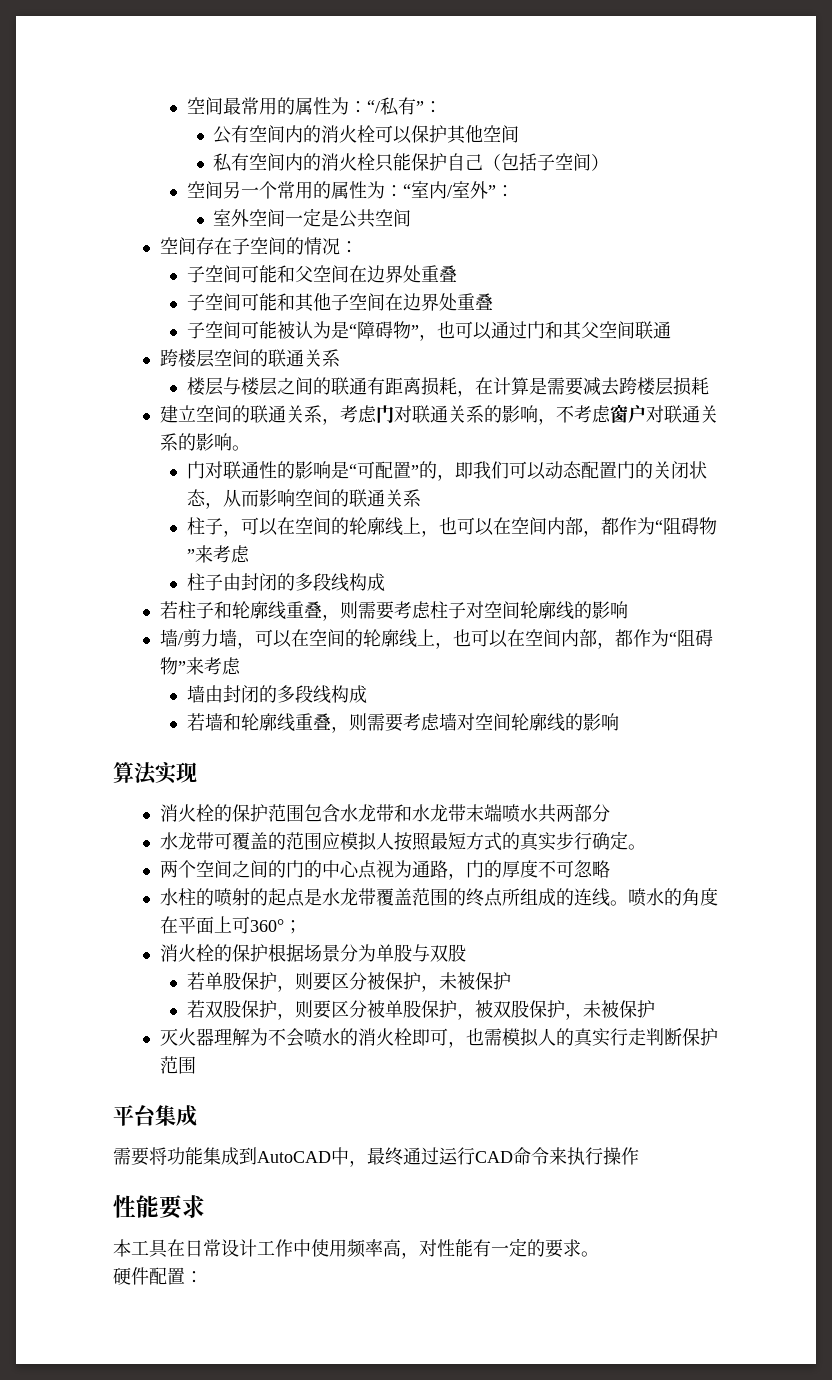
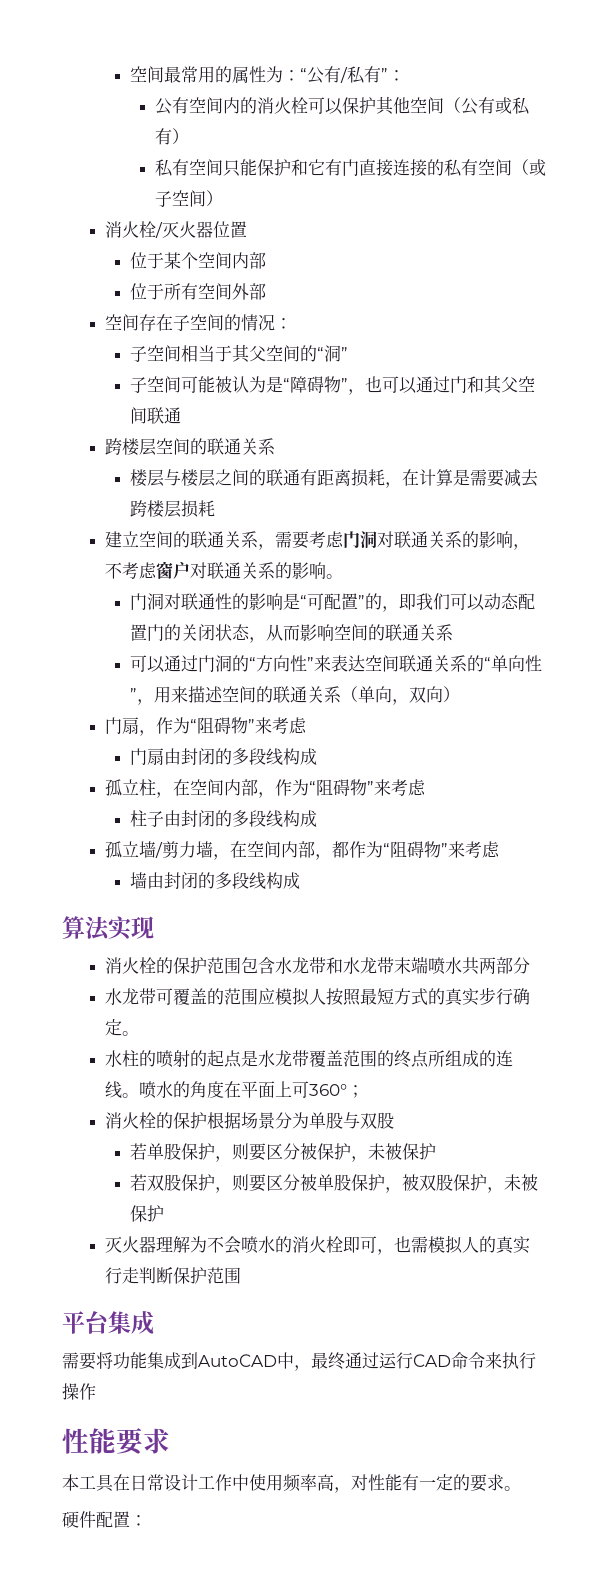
- 空间最常用的属性为：“/私有”：
+ 空间最常用的属性为：“公有/私有”：
- 公有空间内的消火栓可以保护其他空间
- 私有空间内的消火栓只能保护自己（包括子空间）
- 空间另一个常用的属性为：“室内/室外”：
- 室外空间一定是公共空间
+ 公有空间内的消火栓可以保护其他空间（公有或私有）
+ 私有空间只能保护和它有门直接连接的私有空间（或子空间）
+ 消火栓/灭火器位置
+ 位于某个空间内部
+ 位于所有空间外部
- 子空间可能和父空间在边界处重叠
- 子空间可能和其他子空间在边界处重叠
+ 子空间相当于其父空间的“洞”
- 建立空间的联通关系，考虑门对联通关系的影响，不考虑窗户对联通关系的影响。
+ 建立空间的联通关系，需要考虑门洞对联通关系的影响，不考虑窗户对联通关系的影响。
- 门对联通性的影响是“可配置”的，即我们可以动态配置门的关闭状态，从而影响空间的联通关系
+ 门洞对联通性的影响是“可配置”的，即我们可以动态配置门的关闭状态，从而影响空间的联通关系
- 柱子，可以在空间的轮廓线上，也可以在空间内部，都作为“阻碍物”来考虑
+ 可以通过门洞的“方向性”来表达空间联通关系的“单向性”，用来描述空间的联通关系（单向，双向）
+ 门扇，作为“阻碍物”来考虑
+ 门扇由封闭的多段线构成
+ 孤立柱，在空间内部，作为“阻碍物”来考虑
- 若柱子和轮廓线重叠，则需要考虑柱子对空间轮廓线的影响
- 墙/剪力墙，可以在空间的轮廓线上，也可以在空间内部，都作为“阻碍物”来考虑
+ 孤立墙/剪力墙，在空间内部，都作为“阻碍物”来考虑
- 若墙和轮廓线重叠，则需要考虑墙对空间轮廓线的影响
- 两个空间之间的门的中心点视为通路，门的厚度不可忽略

